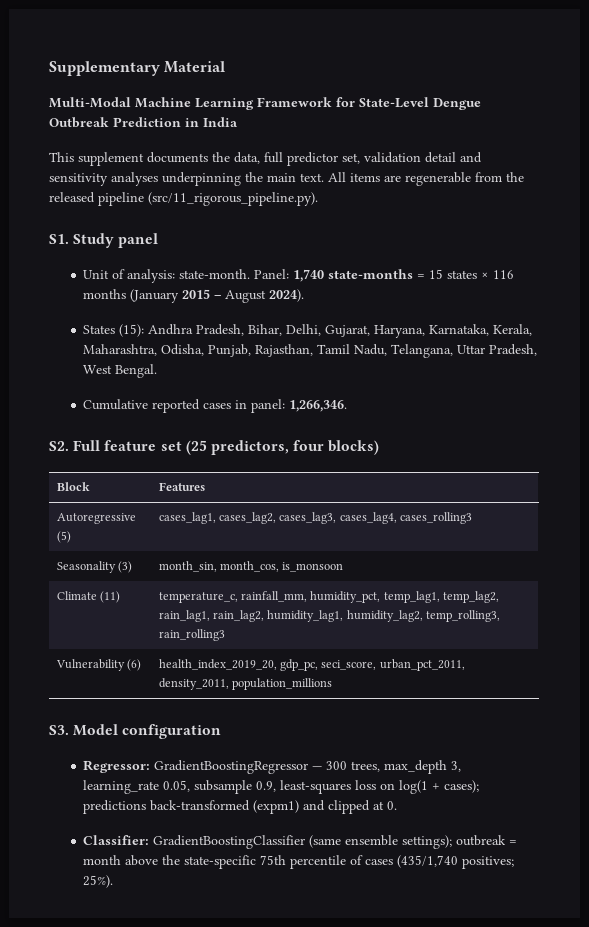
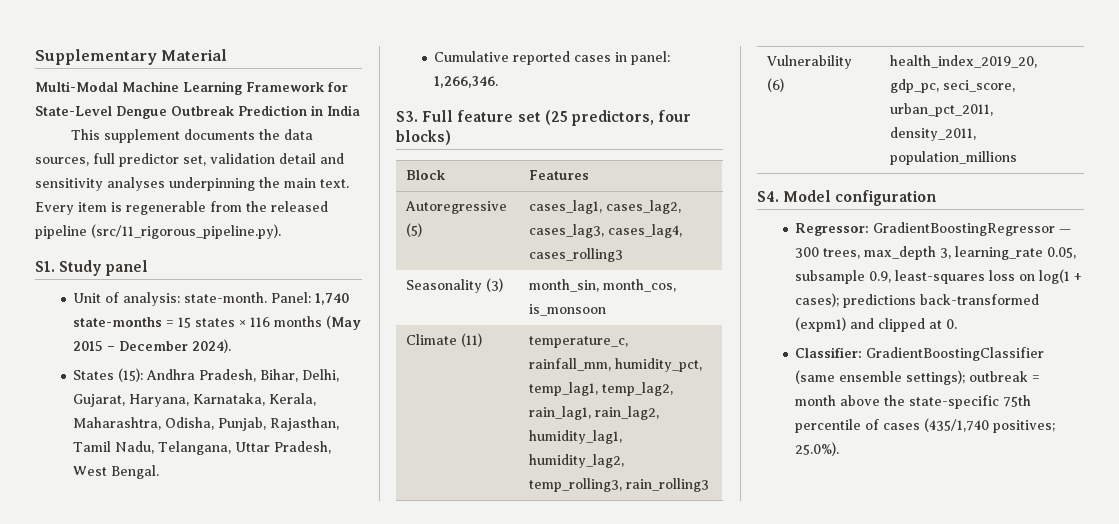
- This supplement documents the data, full predictor set, validation detail and sensitivity analyses underpinning the main text.
+ This supplement documents the data sources, full predictor set, validation detail and sensitivity analyses underpinning the main text.
- All items are regenerable from the released pipeline (src/11_rigorous_pipeline.py).
+ Every item is regenerable from the released pipeline (src/11_rigorous_pipeline.py).
- Panel: 1,740 state-months = 15 states × 116 months (January 2015 – August 2024).
+ Panel: 1,740 state-months = 15 states × 116 months (May 2015 – December 2024).
- S2. Full feature set (25 predictors, four blocks)
+ S3. Full feature set (25 predictors, four blocks)
- S3. Model configuration
+ S4. Model configuration
- Classifier: GradientBoostingClassifier (same ensemble settings); outbreak = month above the state-specific 75th percentile of cases (435/1,740 positives; 25%).
+ Classifier: GradientBoostingClassifier (same ensemble settings); outbreak = month above the state-specific 75th percentile of cases (435/1,740 positives; 25.0%).

